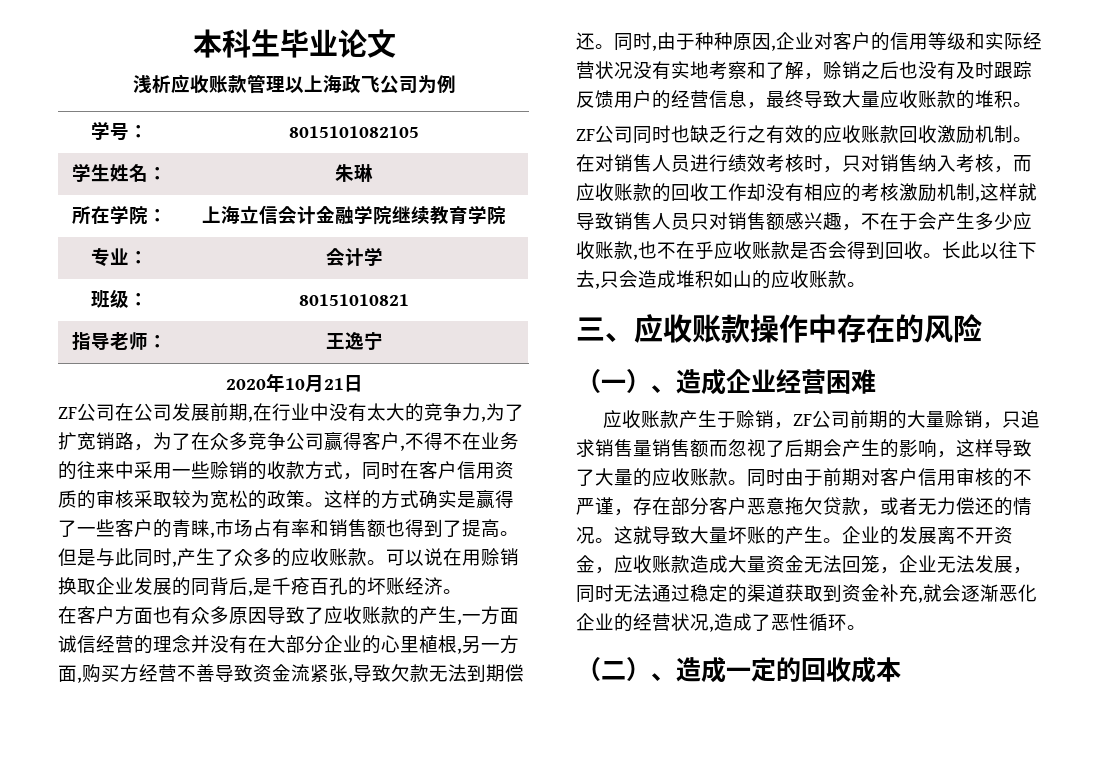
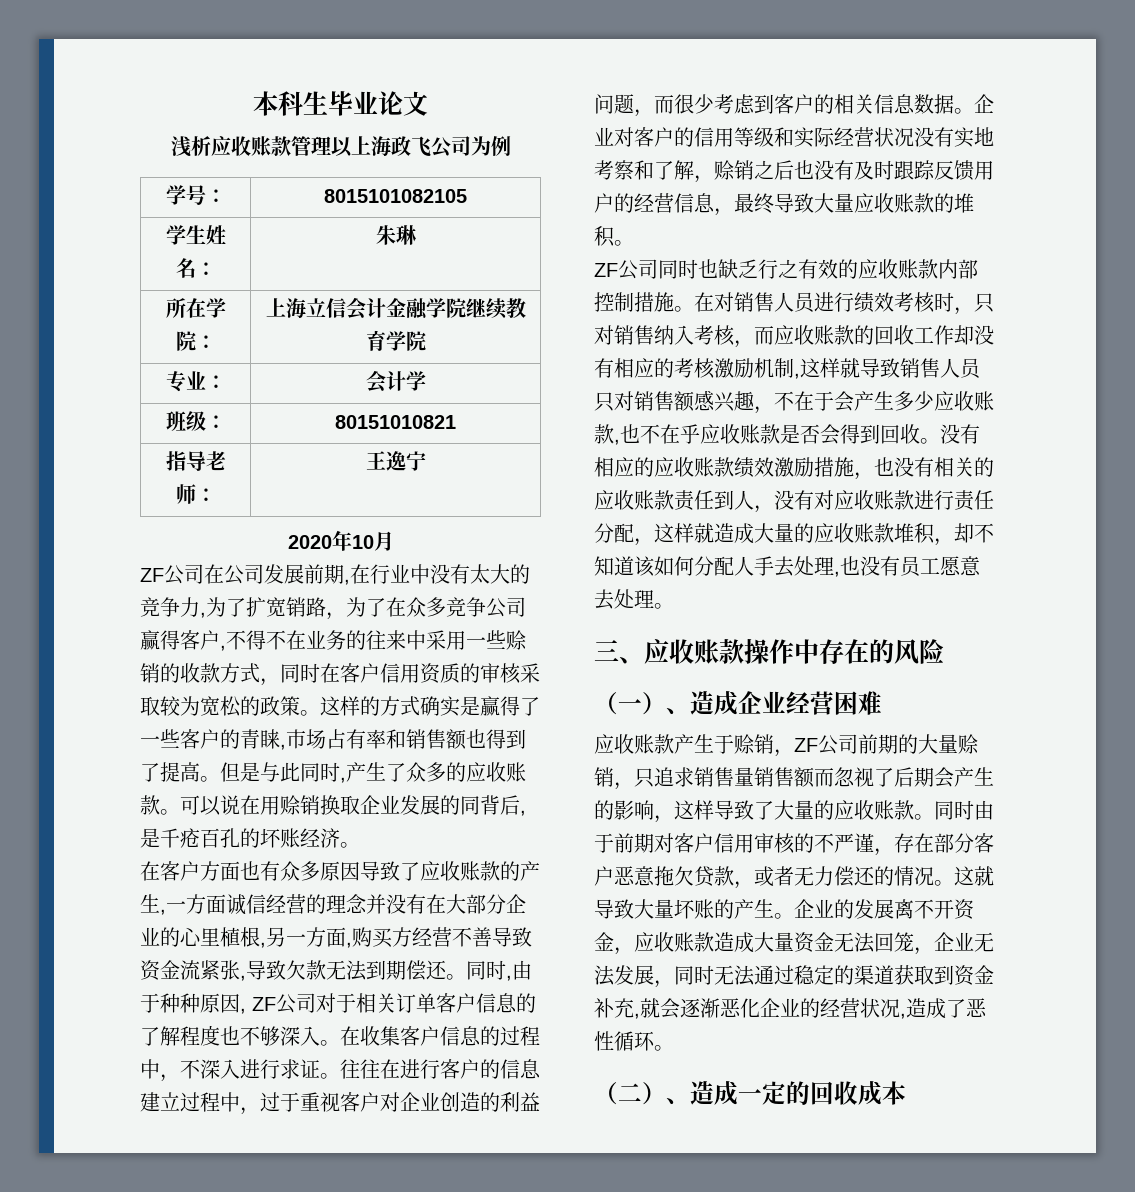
- 2020年10月21日
+ 2020年10月
- 同时,由于种种原因,企业对客户的信用等级和实际经营状况没有实地考察和了解，赊销之后也没有及时跟踪反馈用户的经营信息，最终导致大量应收账款的堆积。
+ 同时,由于种种原因, ZF公司对于相关订单客户信息的了解程度也不够深入。在收集客户信息的过程中，不深入进行求证。往往在进行客户的信息建立过程中，过于重视客户对企业创造的利益问题，而很少考虑到客户的相关信息数据。企业对客户的信用等级和实际经营状况没有实地考察和了解，赊销之后也没有及时跟踪反馈用户的经营信息，最终导致大量应收账款的堆积。
- ZF公司同时也缺乏行之有效的应收账款回收激励机制。
+ ZF公司同时也缺乏行之有效的应收账款内部控制措施。
- 长此以往下去,只会造成堆积如山的应收账款。
+ 没有相应的应收账款绩效激励措施，也没有相关的应收账款责任到人，没有对应收账款进行责任分配，这样就造成大量的应收账款堆积，却不知道该如何分配人手去处理,也没有员工愿意去处理。

